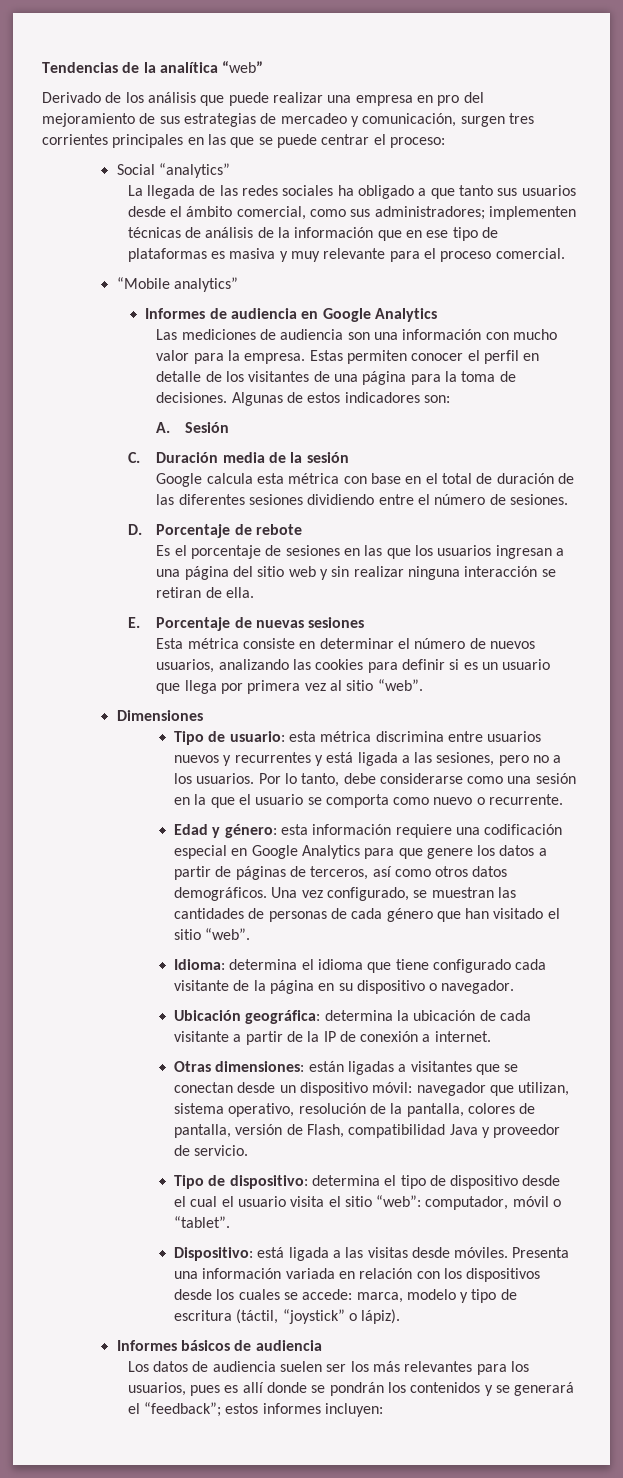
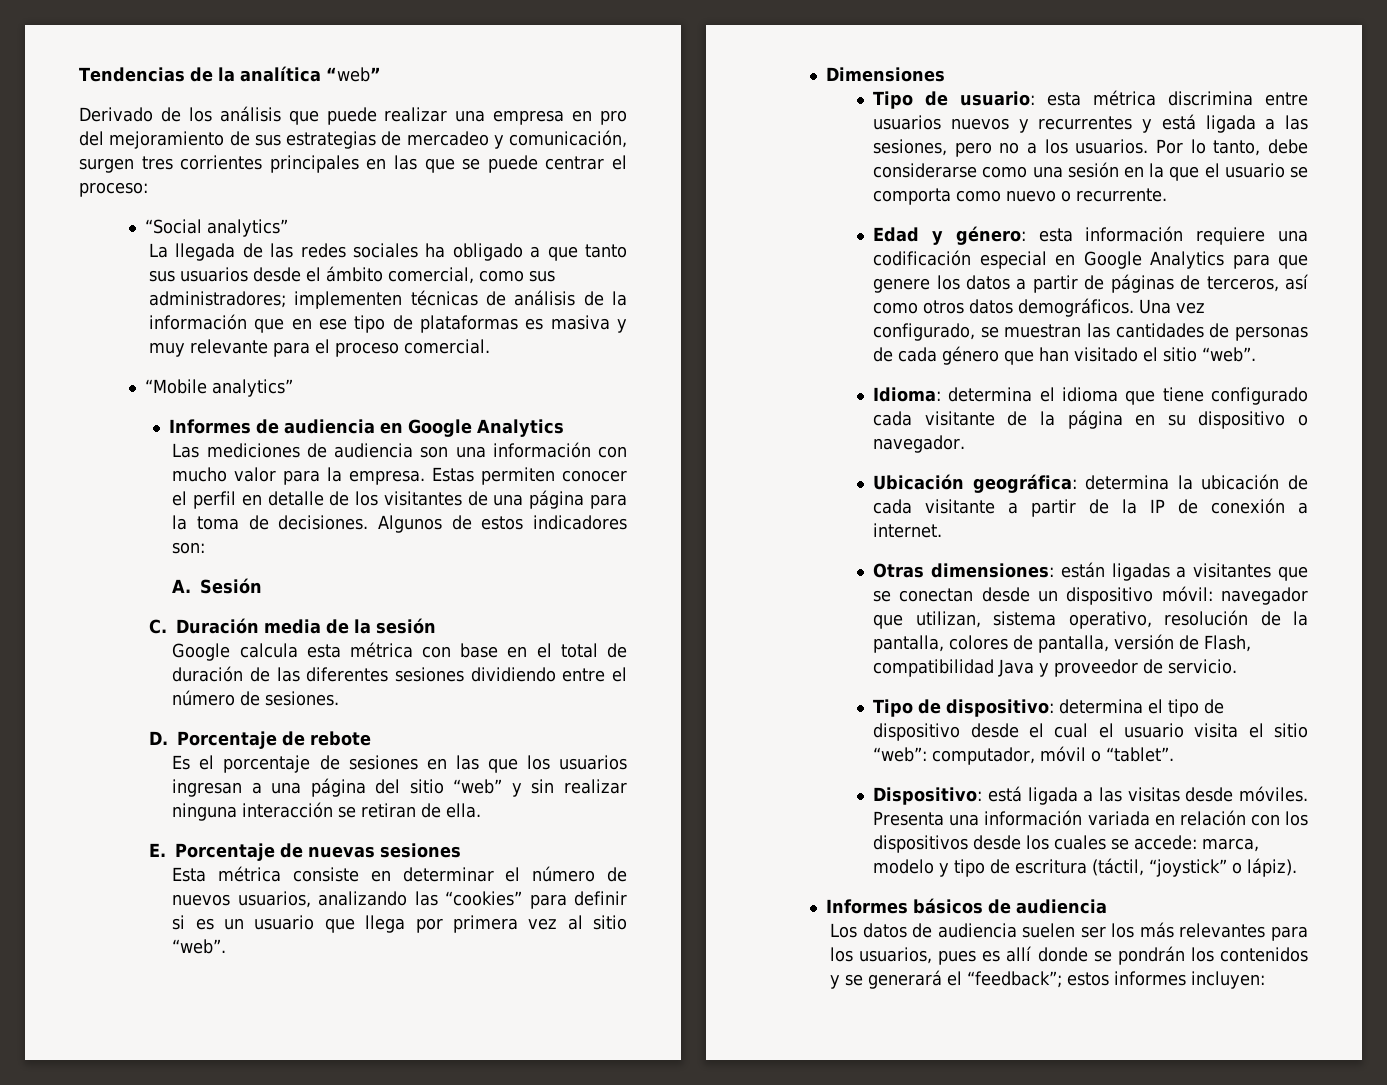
- Social “analytics”
+ “Social analytics”
- Algunas de estos indicadores son:
+ Algunos de estos indicadores son:
- Es el porcentaje de sesiones en las que los usuarios ingresan a una página del sitio web y sin realizar ninguna interacción se retiran de ella.
+ Es el porcentaje de sesiones en las que los usuarios ingresan a una página del sitio “web” y sin realizar ninguna interacción se retiran de ella.
- Esta métrica consiste en determinar el número de nuevos usuarios, analizando las cookies para definir si es un usuario que llega por primera vez al sitio “web”.
+ Esta métrica consiste en determinar el número de nuevos usuarios, analizando las “cookies” para definir si es un usuario que llega por primera vez al sitio “web”.

